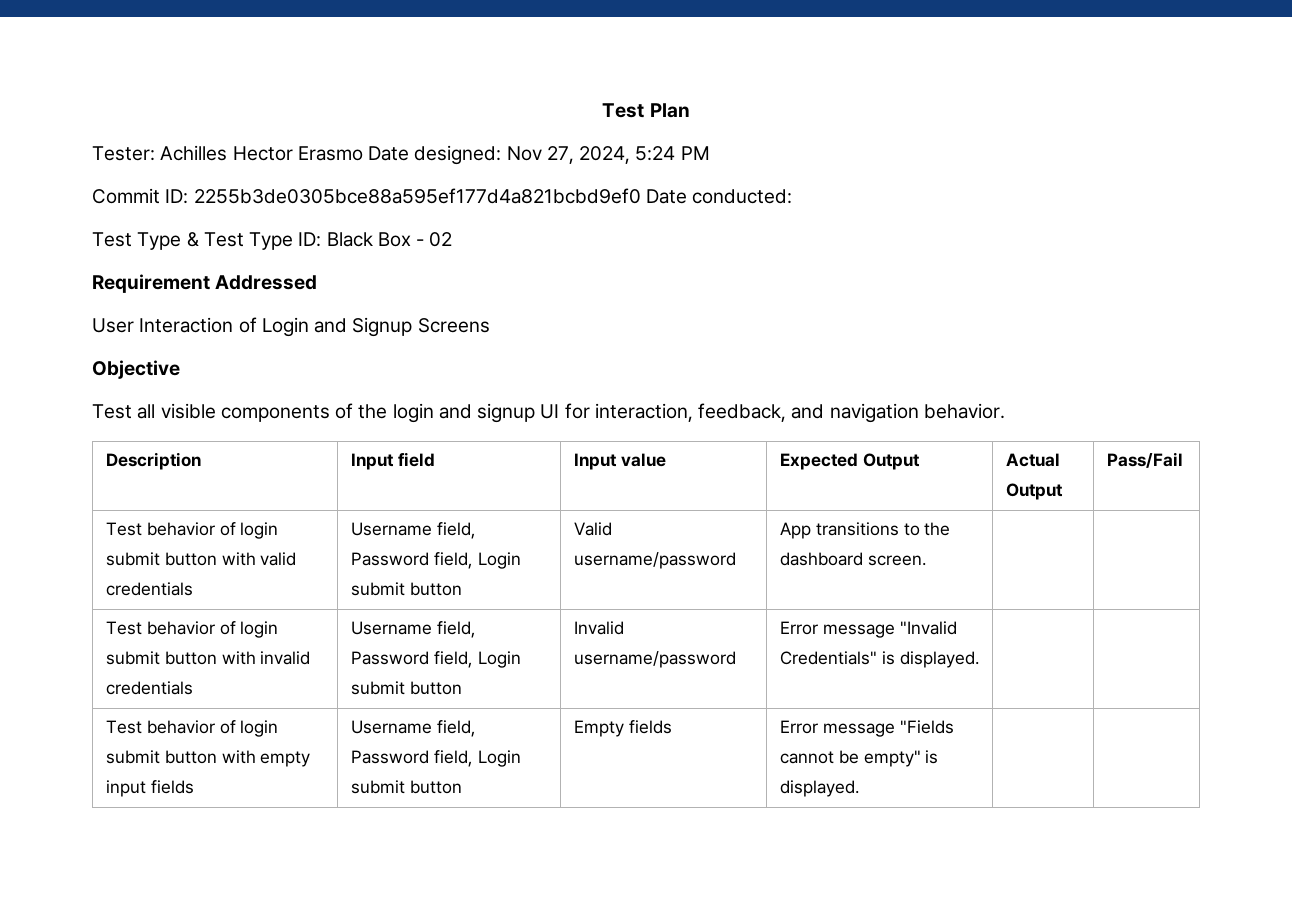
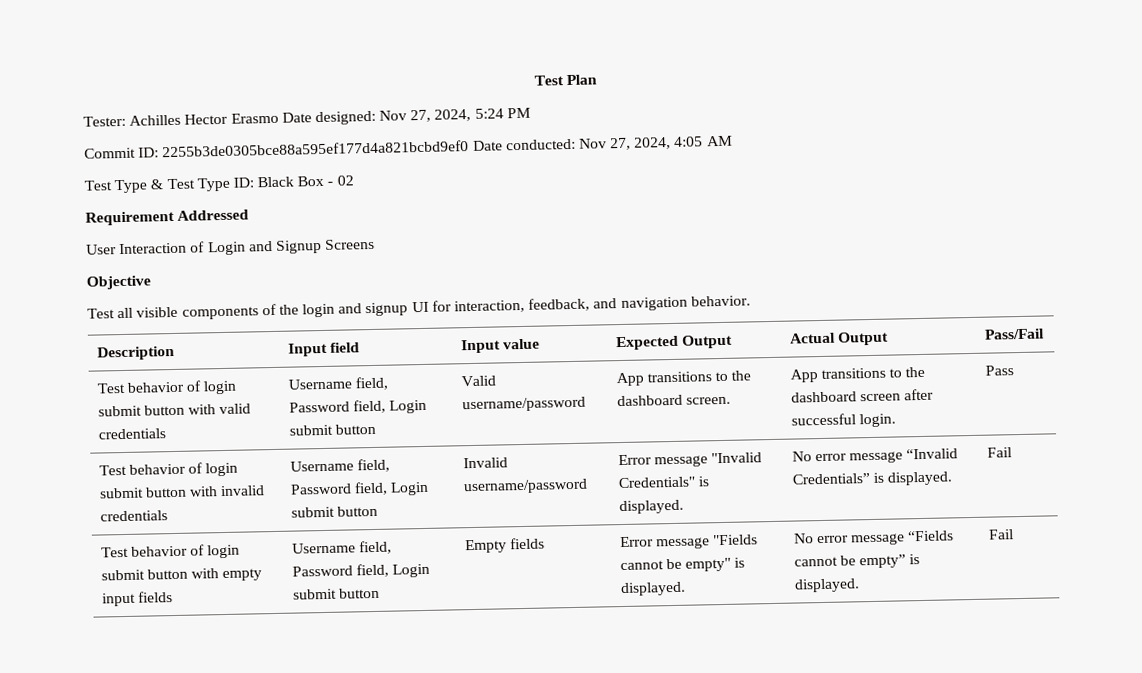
- Commit ID: 2255b3de0305bce88a595ef177d4a821bcbd9ef0 Date conducted:
+ Commit ID: 2255b3de0305bce88a595ef177d4a821bcbd9ef0 Date conducted: Nov 27, 2024, 4:05 AM
- Test behavior of login submit button with valid credentials | Username field, Password field, Login submit button | Valid username/password | App transitions to the dashboard screen. | |
+ Test behavior of login submit button with valid credentials | Username field, Password field, Login submit button | Valid username/password | App transitions to the dashboard screen. | App transitions to the dashboard screen after successful login. | Pass
- Test behavior of login submit button with invalid credentials | Username field, Password field, Login submit button | Invalid username/password | Error message "Invalid Credentials" is displayed. | |
+ Test behavior of login submit button with invalid credentials | Username field, Password field, Login submit button | Invalid username/password | Error message "Invalid Credentials" is displayed. | No error message “Invalid Credentials” is displayed. | Fail
- Test behavior of login submit button with empty input fields | Username field, Password field, Login submit button | Empty fields | Error message "Fields cannot be empty" is displayed. | |
+ Test behavior of login submit button with empty input fields | Username field, Password field, Login submit button | Empty fields | Error message "Fields cannot be empty" is displayed. | No error message “Fields cannot be empty” is displayed. | Fail

